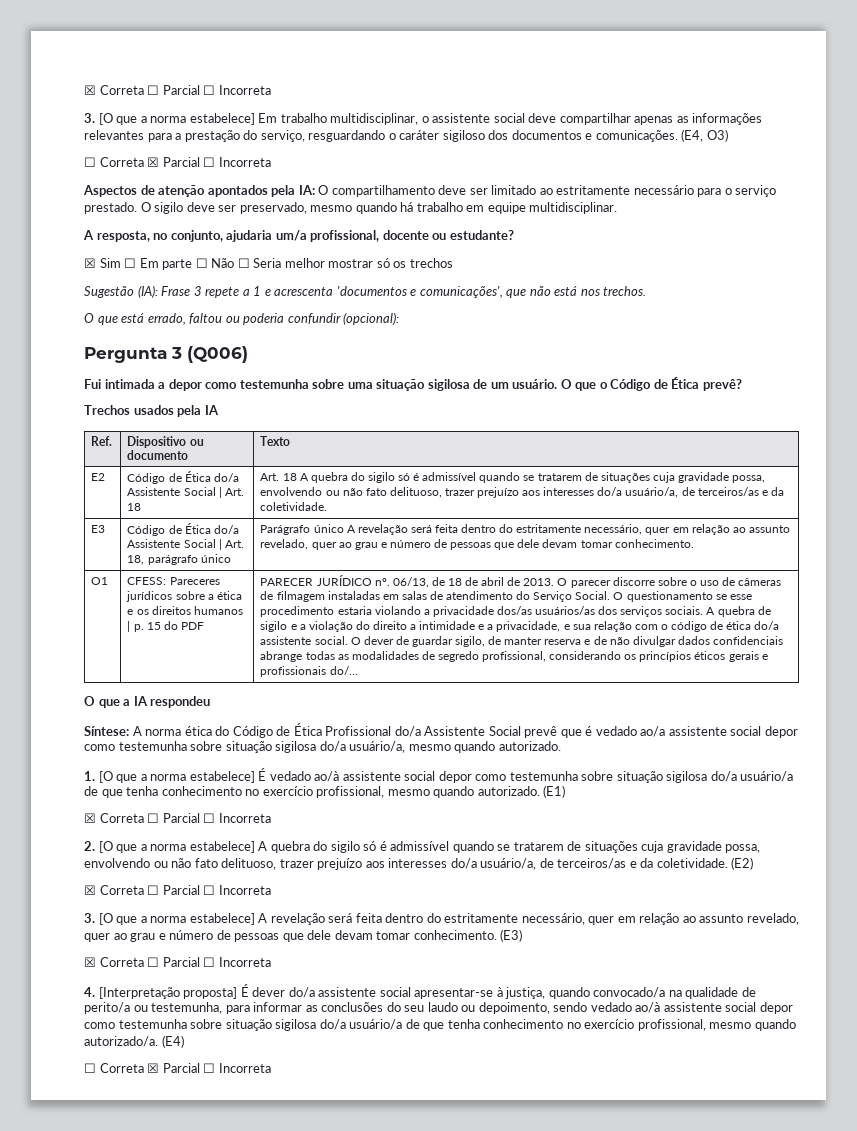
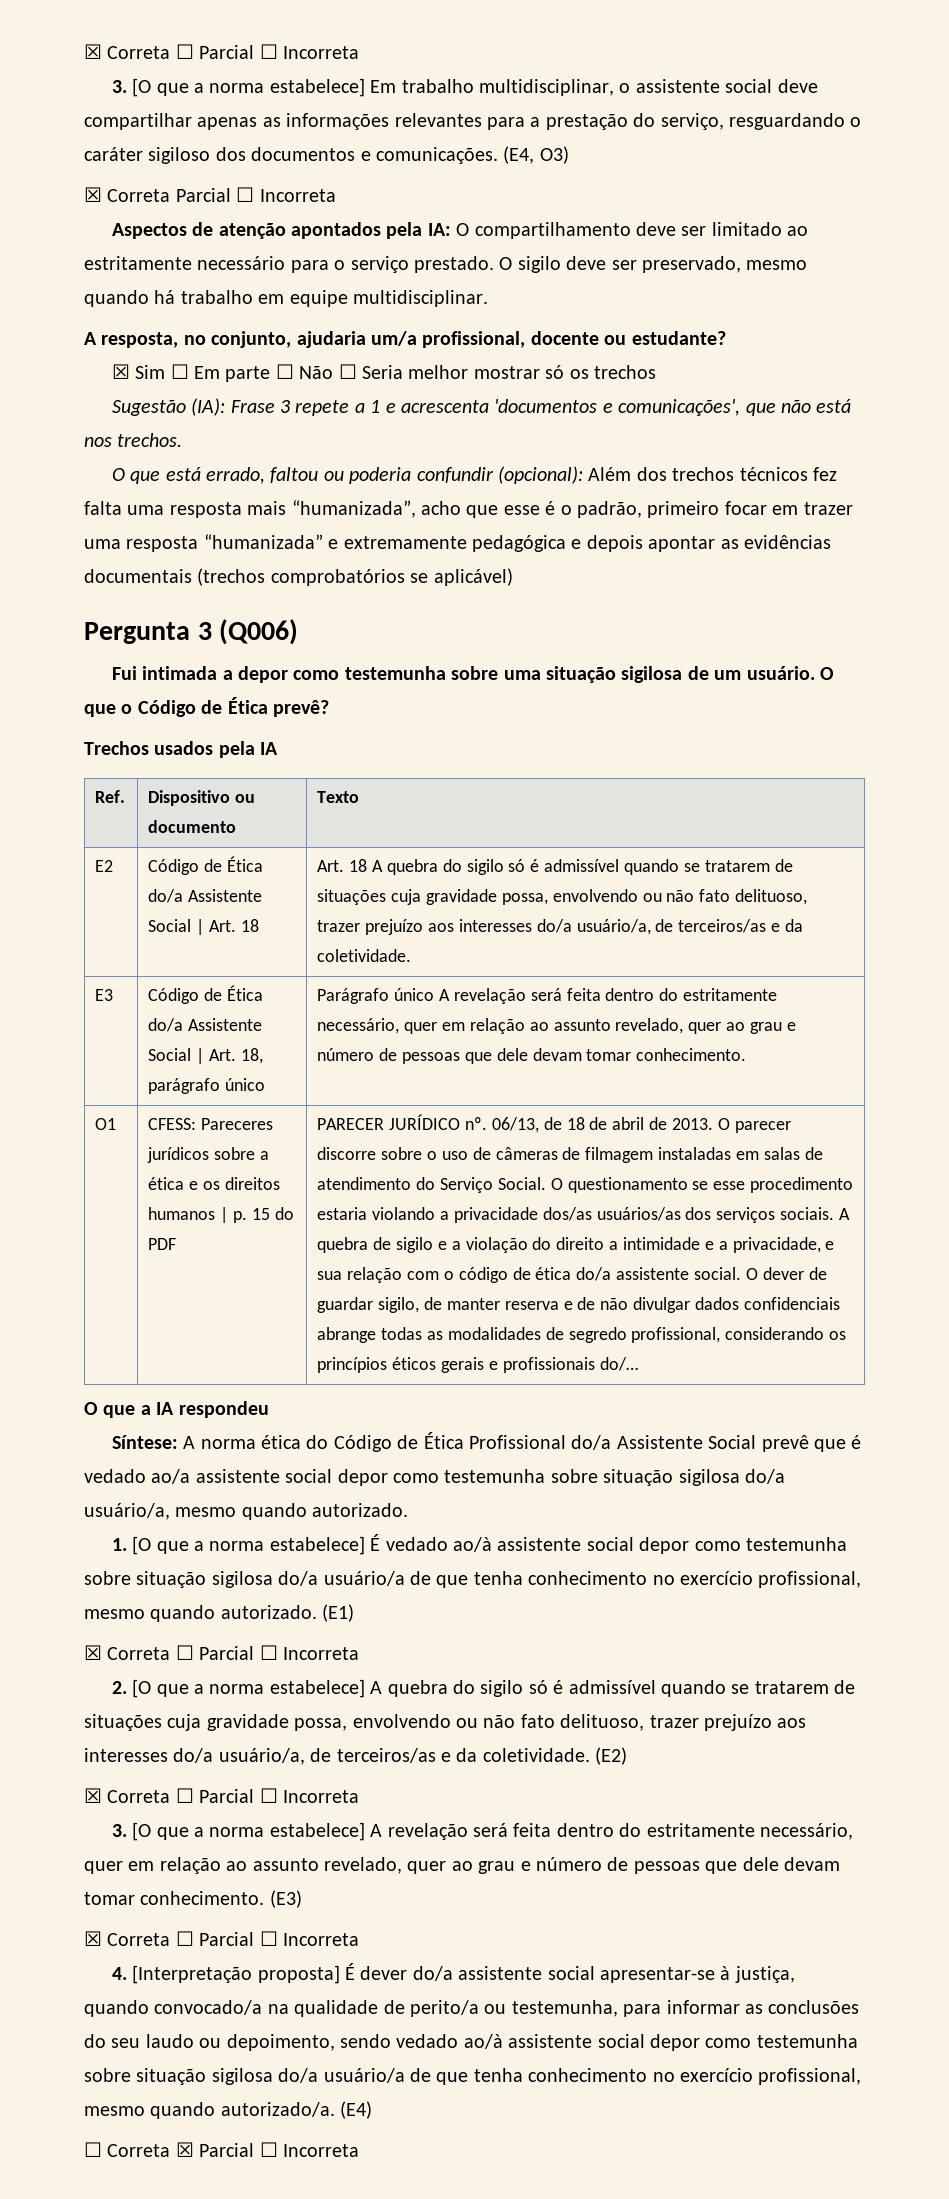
  (E4, O3)
- ☐ Correta ☒ Parcial ☐ Incorreta
+ ☒ Correta Parcial ☐ Incorreta
- O que está errado, faltou ou poderia confundir (opcional):
+ O que está errado, faltou ou poderia confundir (opcional): Além dos trechos técnicos fez falta uma resposta mais “humanizada”, acho que esse é o padrão, primeiro focar em trazer uma resposta “humanizada” e extremamente pedagógica e depois apontar as evidências documentais (trechos comprobatórios se aplicável)

